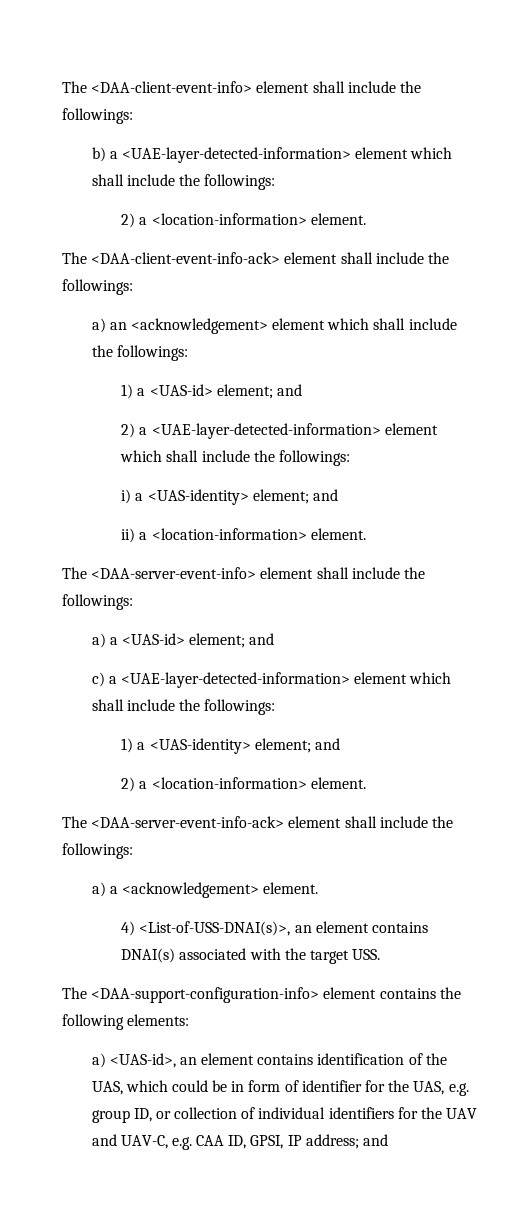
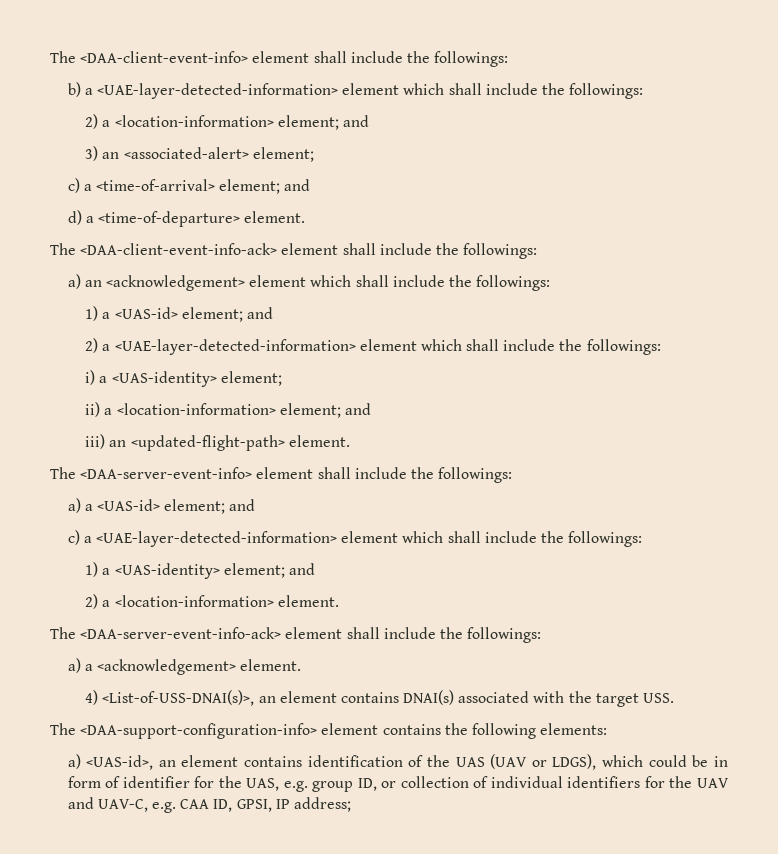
  b) a <UAE-layer-detected-information> element which shall include the followings:
- 2) a <location-information> element.
+ 2) a <location-information> element; and
+ 3) an <associated-alert> element;
+ c) a <time-of-arrival> element; and
+ d) a <time-of-departure> element.
- i) a <UAS-identity> element; and
+ i) a <UAS-identity> element;
- ii) a <location-information> element.
+ ii) a <location-information> element; and
+ iii) an <updated-flight-path> element.
- a) <UAS-id>, an element contains identification of the UAS, which could be in form of identifier for the UAS, e.g. group ID, or collection of individual identifiers for the UAV and UAV-C, e.g. CAA ID, GPSI, IP address; and
+ a) <UAS-id>, an element contains identification of the UAS (UAV or LDGS), which could be in form of identifier for the UAS, e.g. group ID, or collection of individual identifiers for the UAV and UAV-C, e.g. CAA ID, GPSI, IP address;

